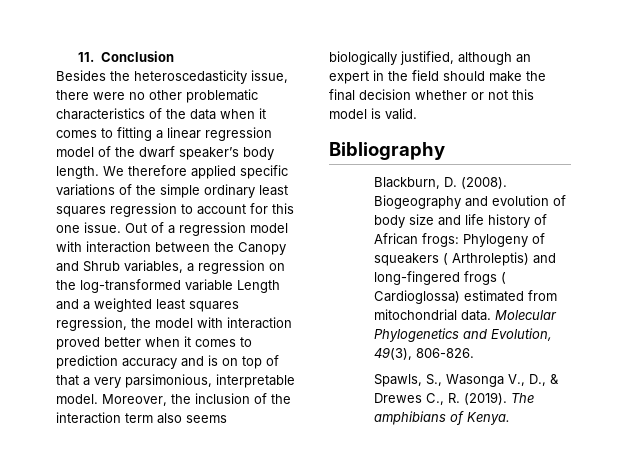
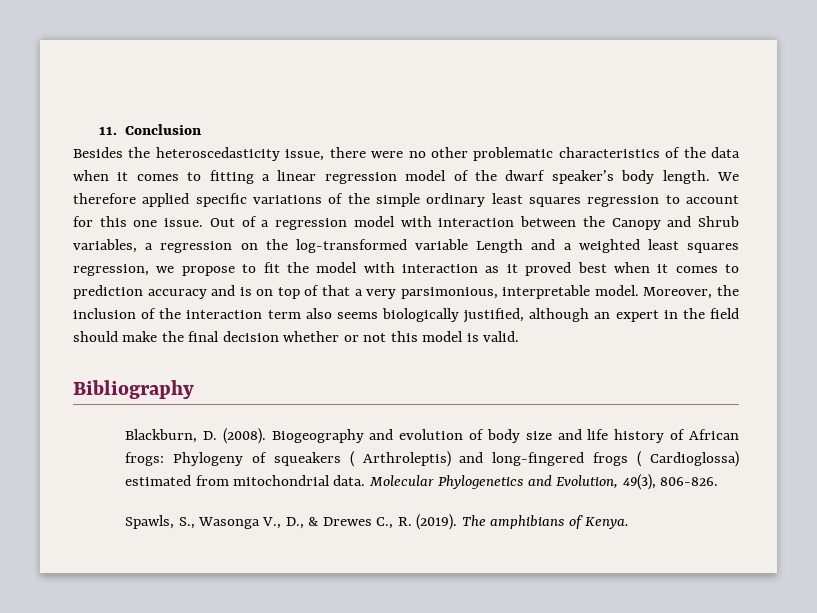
- Out of a regression model with interaction between the Canopy and Shrub variables, a regression on the log-transformed variable Length and a weighted least squares regression, the model with interaction proved better when it comes to prediction accuracy and is on top of that a very parsimonious, interpretable model.
+ Out of a regression model with interaction between the Canopy and Shrub variables, a regression on the log-transformed variable Length and a weighted least squares regression, we propose to fit the model with interaction as it proved best when it comes to prediction accuracy and is on top of that a very parsimonious, interpretable model.

